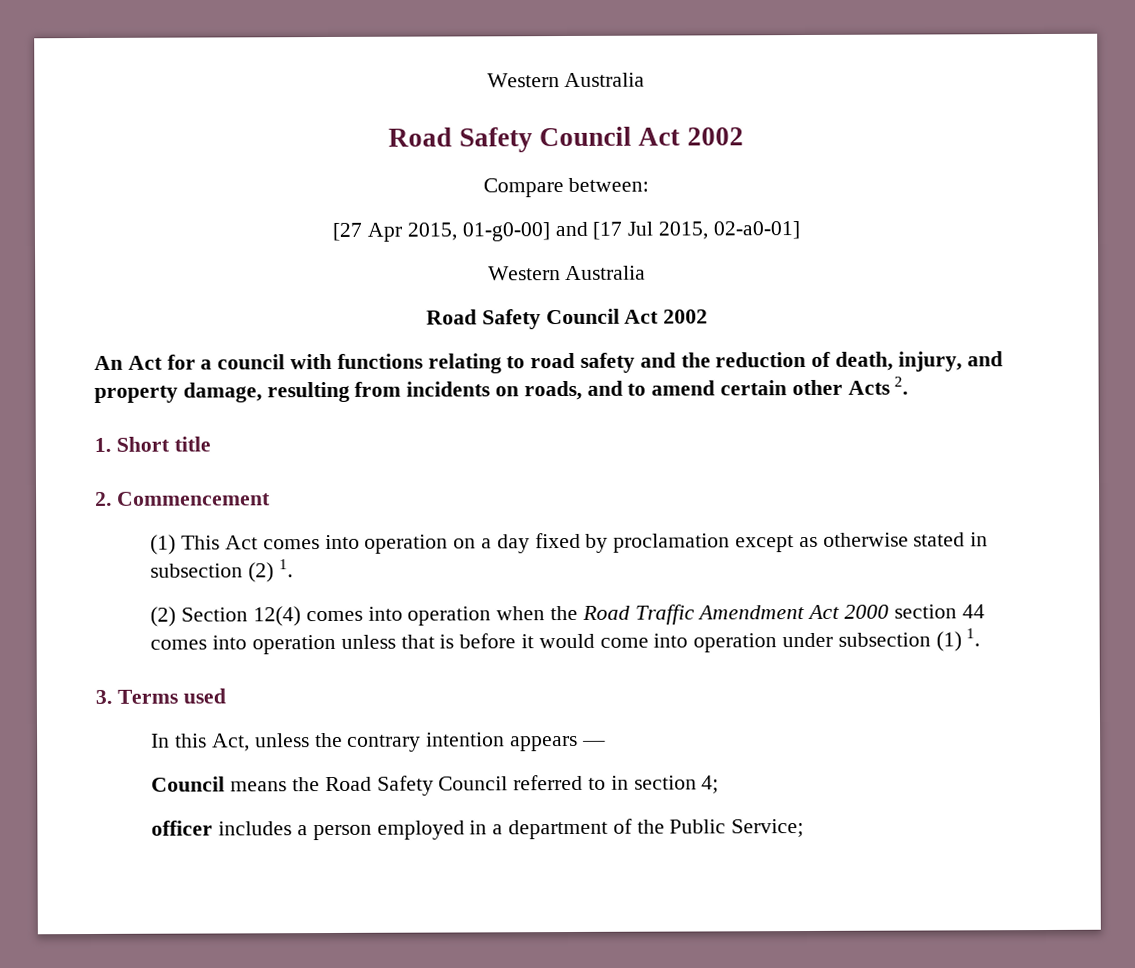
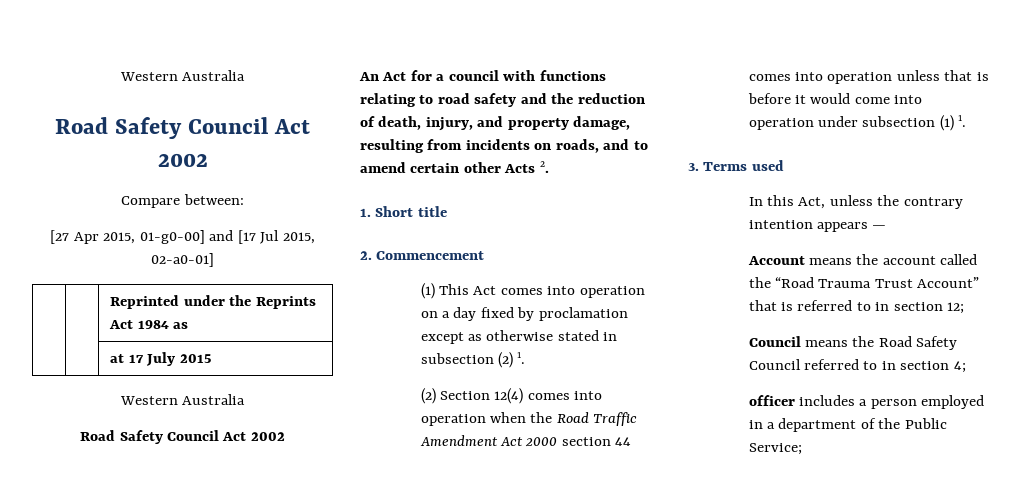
+ | | Reprinted under the Reprints Act 1984 as
+ | | at 17 July 2015
+ Account means the account called the “Road Trauma Trust Account” that is referred to in section 12;

